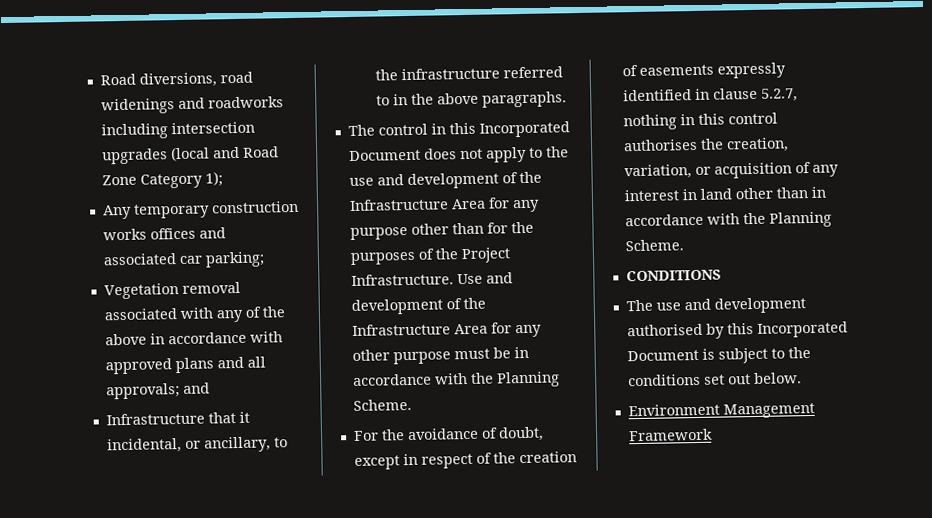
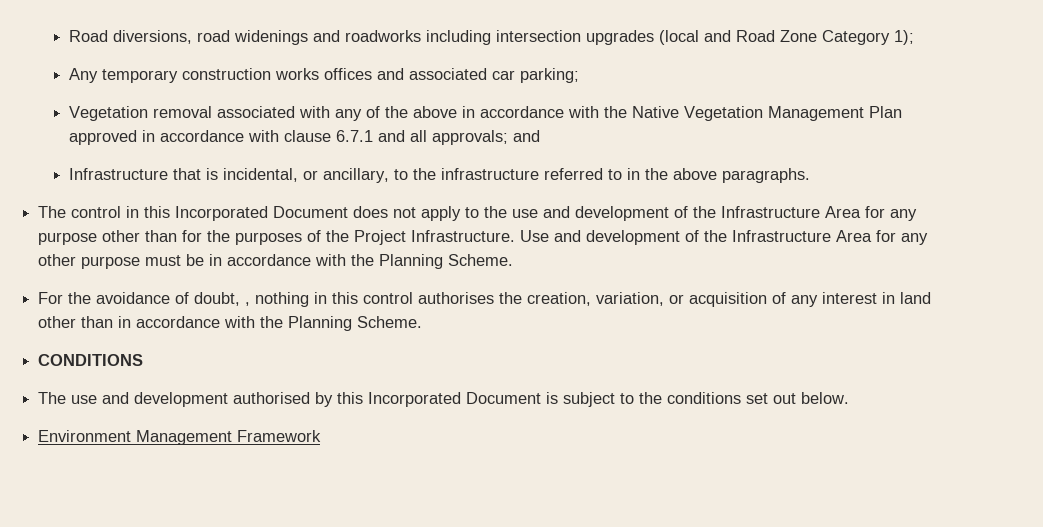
- Vegetation removal associated with any of the above in accordance with approved plans and all approvals; and
+ Vegetation removal associated with any of the above in accordance with the Native Vegetation Management Plan approved in accordance with clause 6.7.1 and all approvals; and
- Infrastructure that it incidental, or ancillary, to the infrastructure referred to in the above paragraphs.
+ Infrastructure that is incidental, or ancillary, to the infrastructure referred to in the above paragraphs.
- For the avoidance of doubt, except in respect of the creation of easements expressly identified in clause 5.2.7, nothing in this control authorises the creation, variation, or acquisition of any interest in land other than in accordance with the Planning Scheme.
+ For the avoidance of doubt, , nothing in this control authorises the creation, variation, or acquisition of any interest in land other than in accordance with the Planning Scheme.

